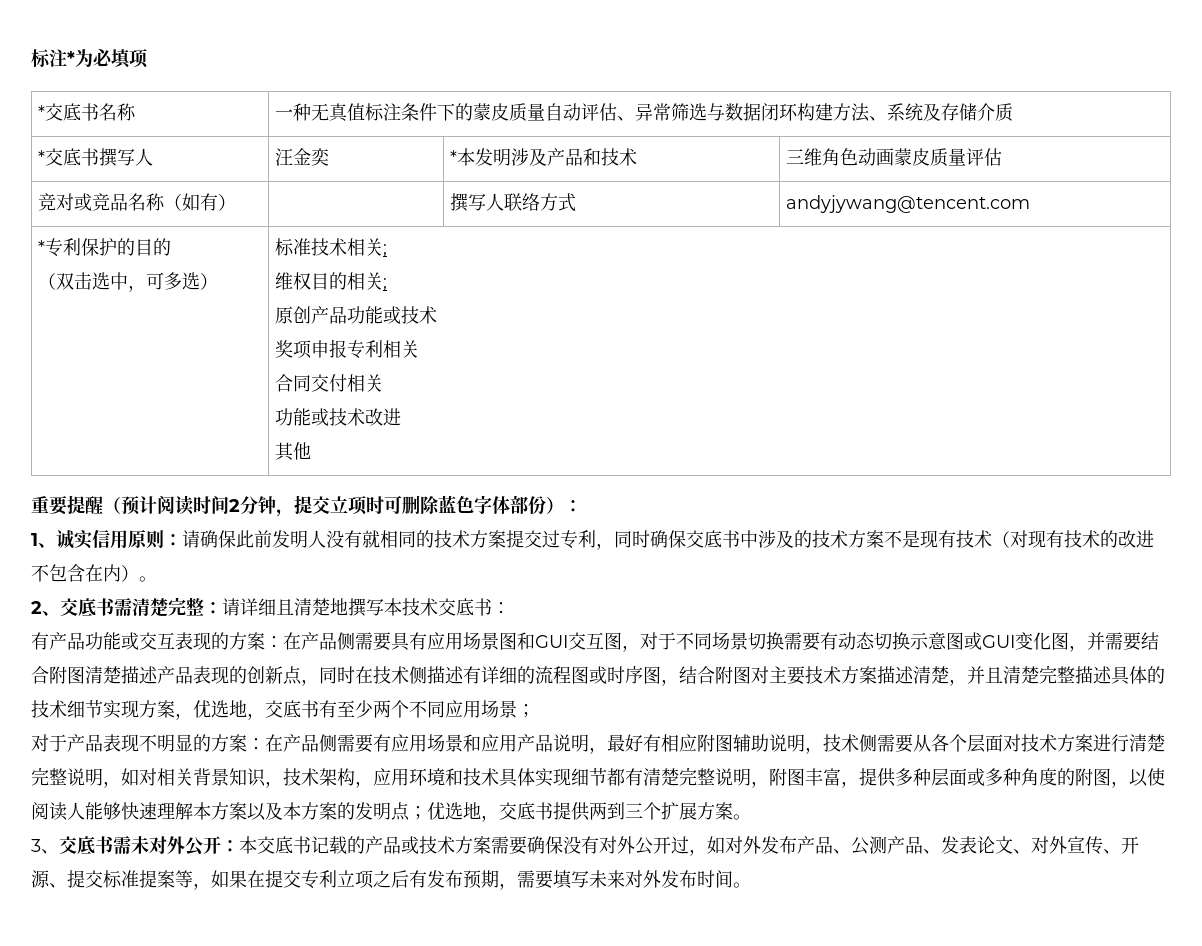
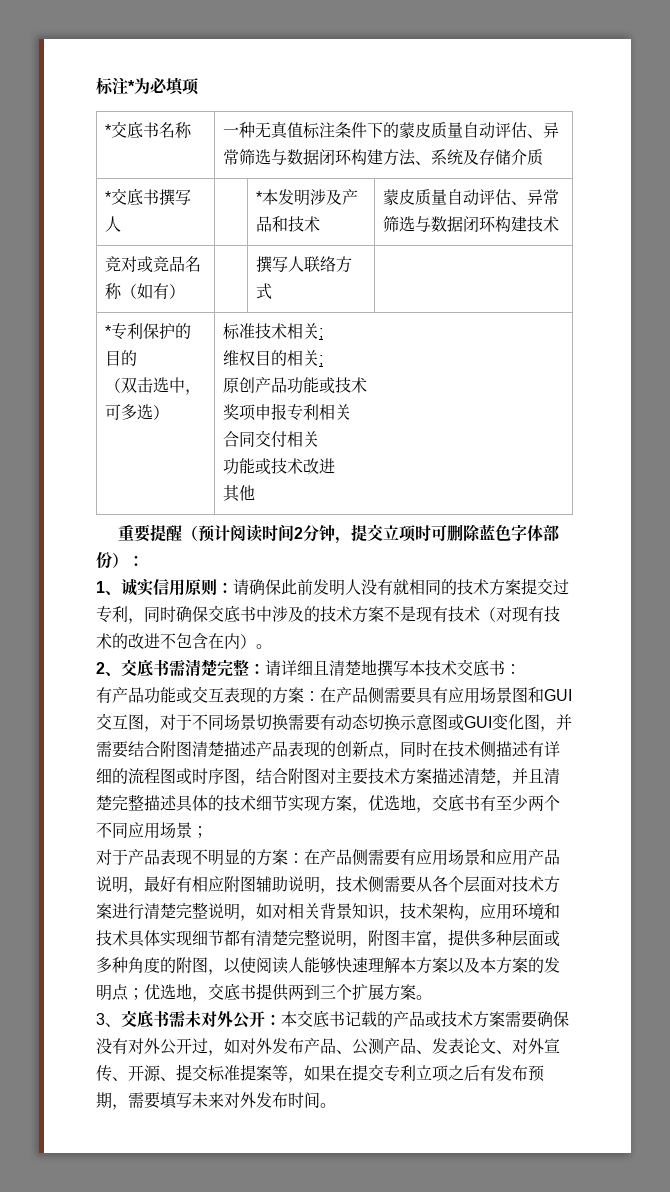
- *交底书撰写人 | 汪金奕 | *本发明涉及产品和技术 | 三维角色动画蒙皮质量评估
+ *交底书撰写人 | | *本发明涉及产品和技术 | 蒙皮质量自动评估、异常筛选与数据闭环构建技术
- 竞对或竞品名称（如有） | | 撰写人联络方式 | andyjywang@tencent.com
+ 竞对或竞品名称（如有） | | 撰写人联络方式 |

